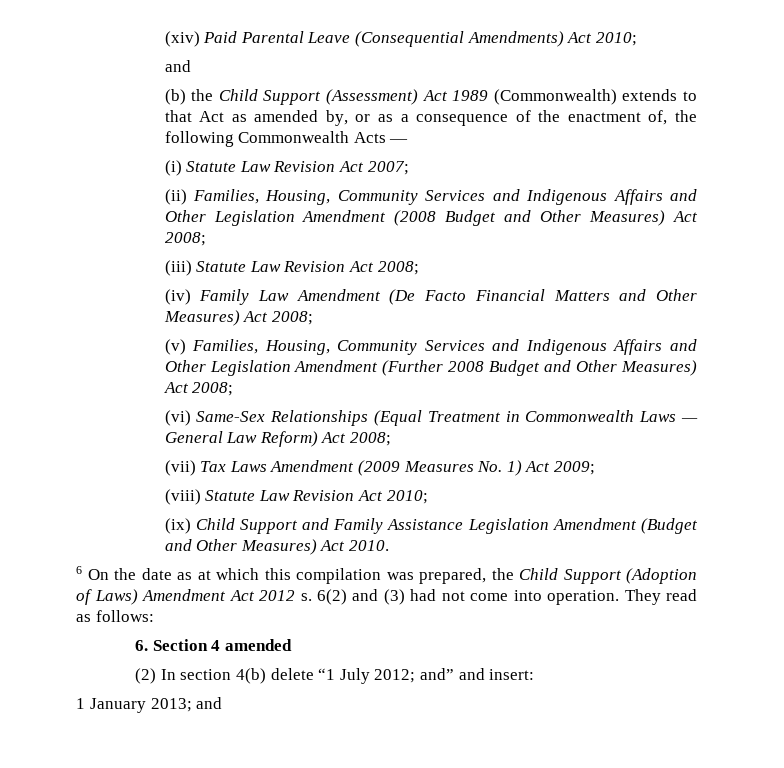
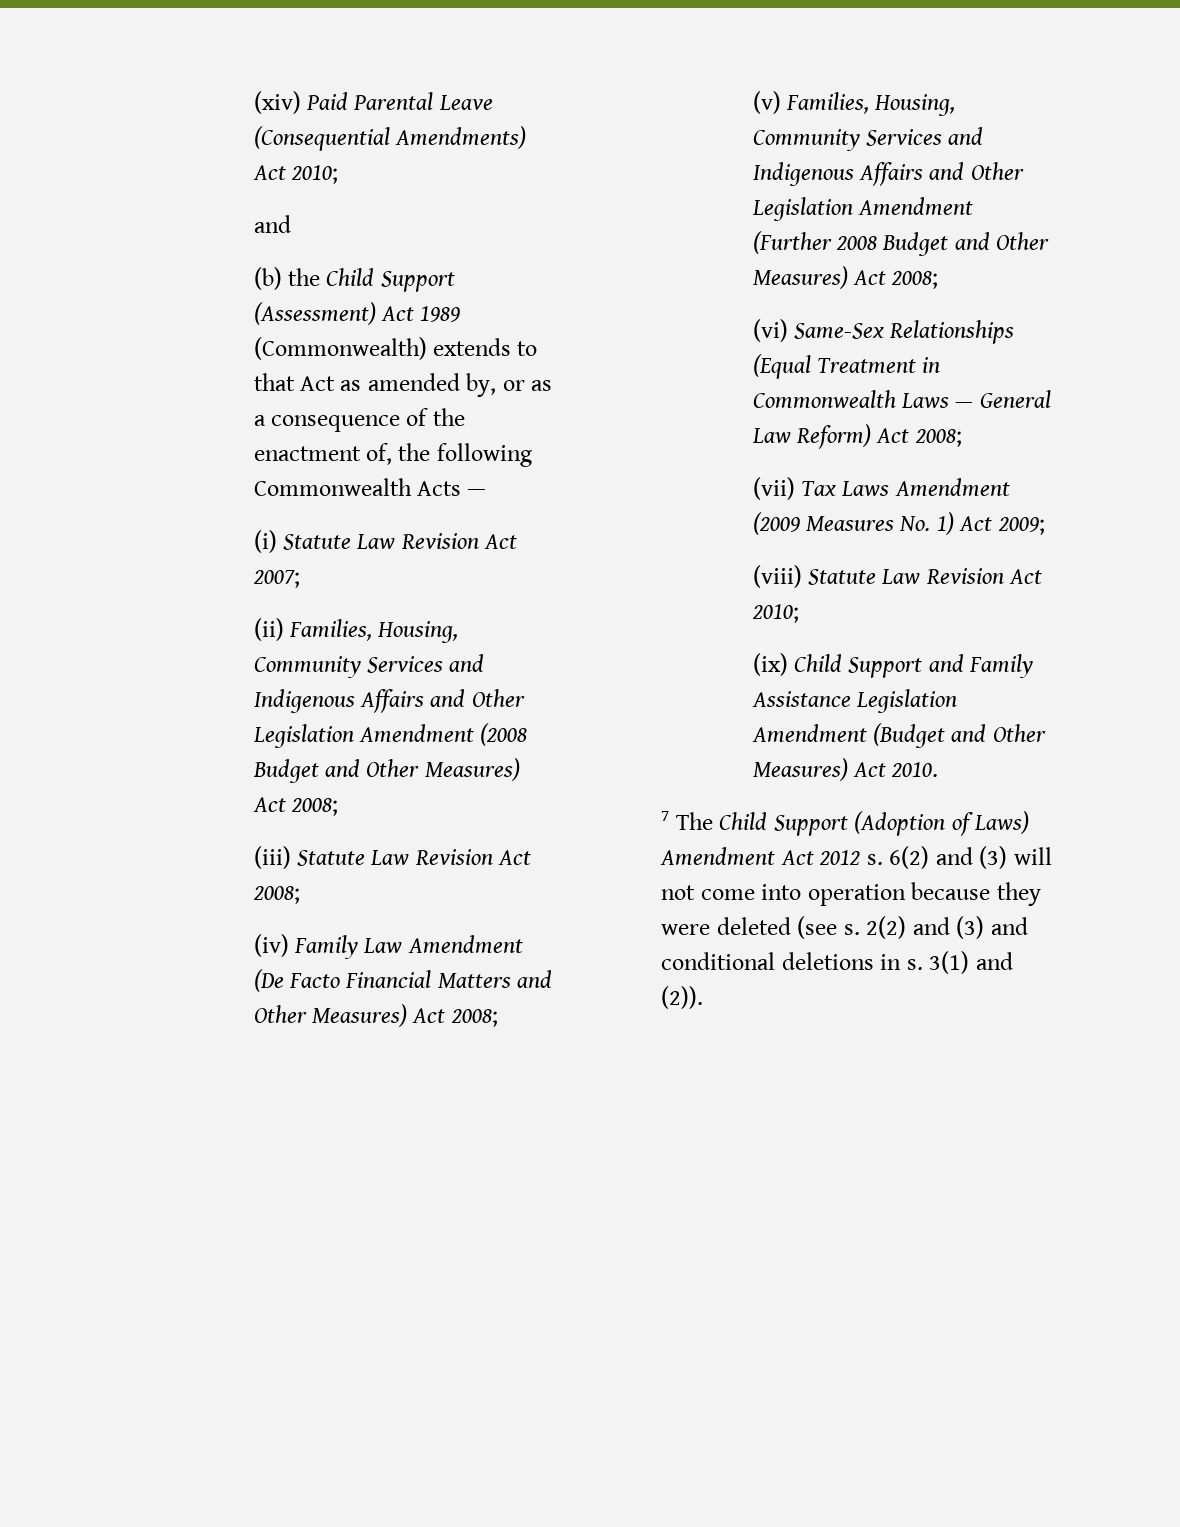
- 6 On the date as at which this compilation was prepared, the Child Support (Adoption of Laws) Amendment Act 2012 s.
+ 7 The Child Support (Adoption of Laws) Amendment Act 2012 s.
- 6(2) and (3) had not come into operation. They read as follows:
- 6. Section 4 amended
- (2) In section 4(b) delete “1 July 2012; and” and insert:
- 1 January 2013; and
+ 6(2) and (3) will not come into operation because they were deleted (see s. 2(2) and (3) and conditional deletions in s. 3(1) and (2)).

